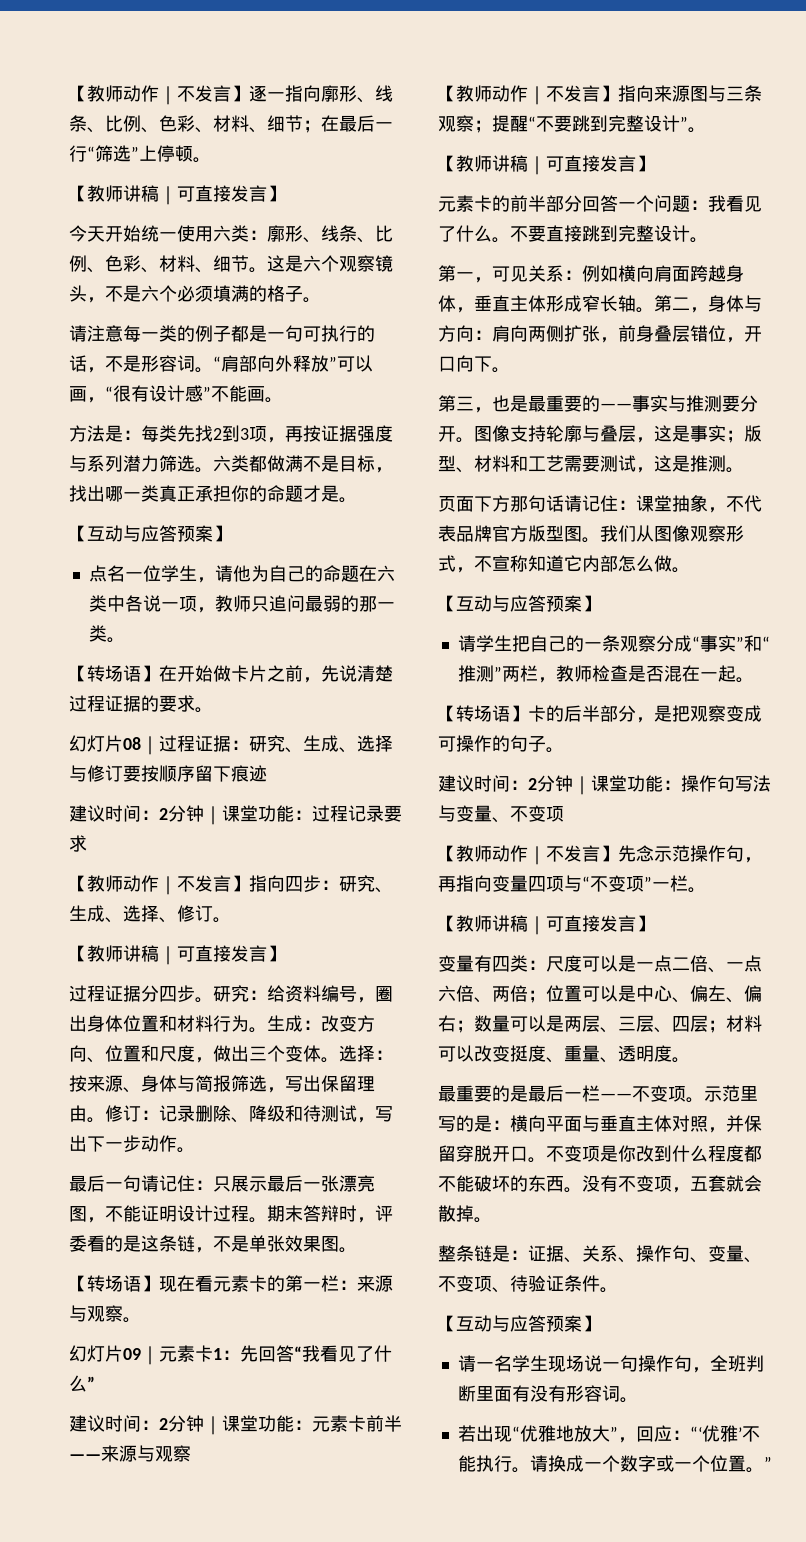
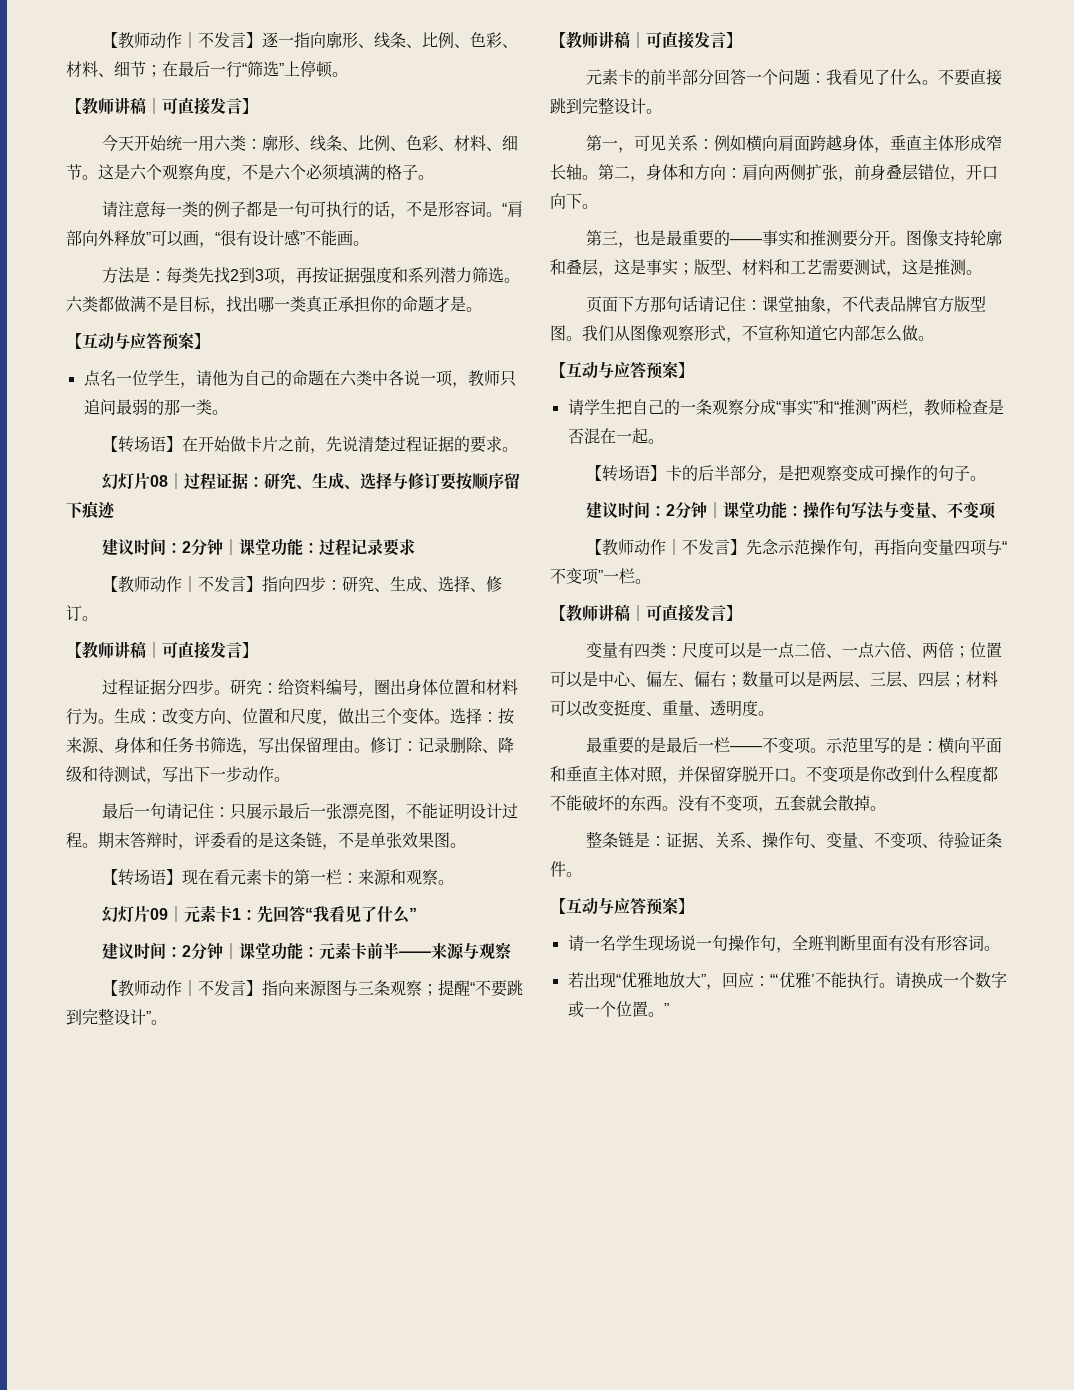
- 今天开始统一使用六类：廓形、线条、比例、色彩、材料、细节。
+ 今天开始统一用六类：廓形、线条、比例、色彩、材料、细节。
- 这是六个观察镜头，不是六个必须填满的格子。
+ 这是六个观察角度，不是六个必须填满的格子。
- 方法是：每类先找2到3项，再按证据强度与系列潜力筛选。
+ 方法是：每类先找2到3项，再按证据强度和系列潜力筛选。
- 选择：按来源、身体与简报筛选，写出保留理由。
+ 选择：按来源、身体和任务书筛选，写出保留理由。
- 【转场语】现在看元素卡的第一栏：来源与观察。
+ 【转场语】现在看元素卡的第一栏：来源和观察。
- 第二，身体与方向：肩向两侧扩张，前身叠层错位，开口向下。
+ 第二，身体和方向：肩向两侧扩张，前身叠层错位，开口向下。
- 第三，也是最重要的——事实与推测要分开。
+ 第三，也是最重要的——事实和推测要分开。
- 图像支持轮廓与叠层，这是事实；版型、材料和工艺需要测试，这是推测。
+ 图像支持轮廓和叠层，这是事实；版型、材料和工艺需要测试，这是推测。
- 示范里写的是：横向平面与垂直主体对照，并保留穿脱开口。
+ 示范里写的是：横向平面和垂直主体对照，并保留穿脱开口。

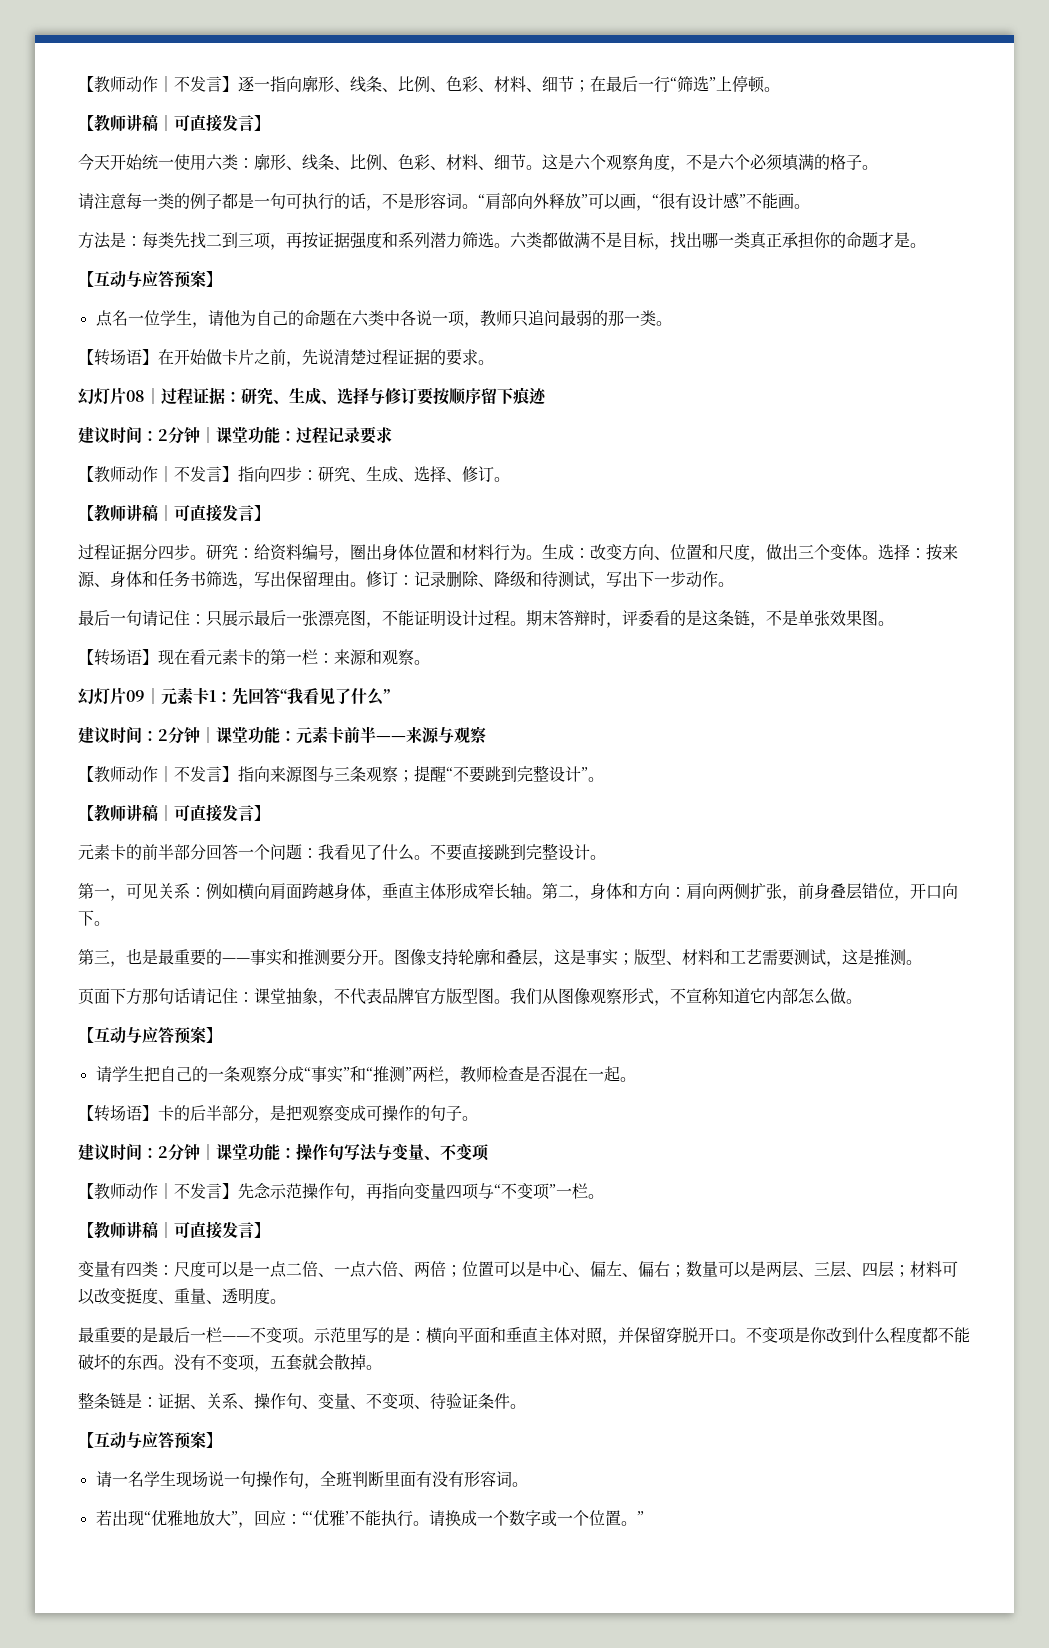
- 今天开始统一用六类：廓形、线条、比例、色彩、材料、细节。
+ 今天开始统一使用六类：廓形、线条、比例、色彩、材料、细节。
- 方法是：每类先找2到3项，再按证据强度和系列潜力筛选。
+ 方法是：每类先找二到三项，再按证据强度和系列潜力筛选。

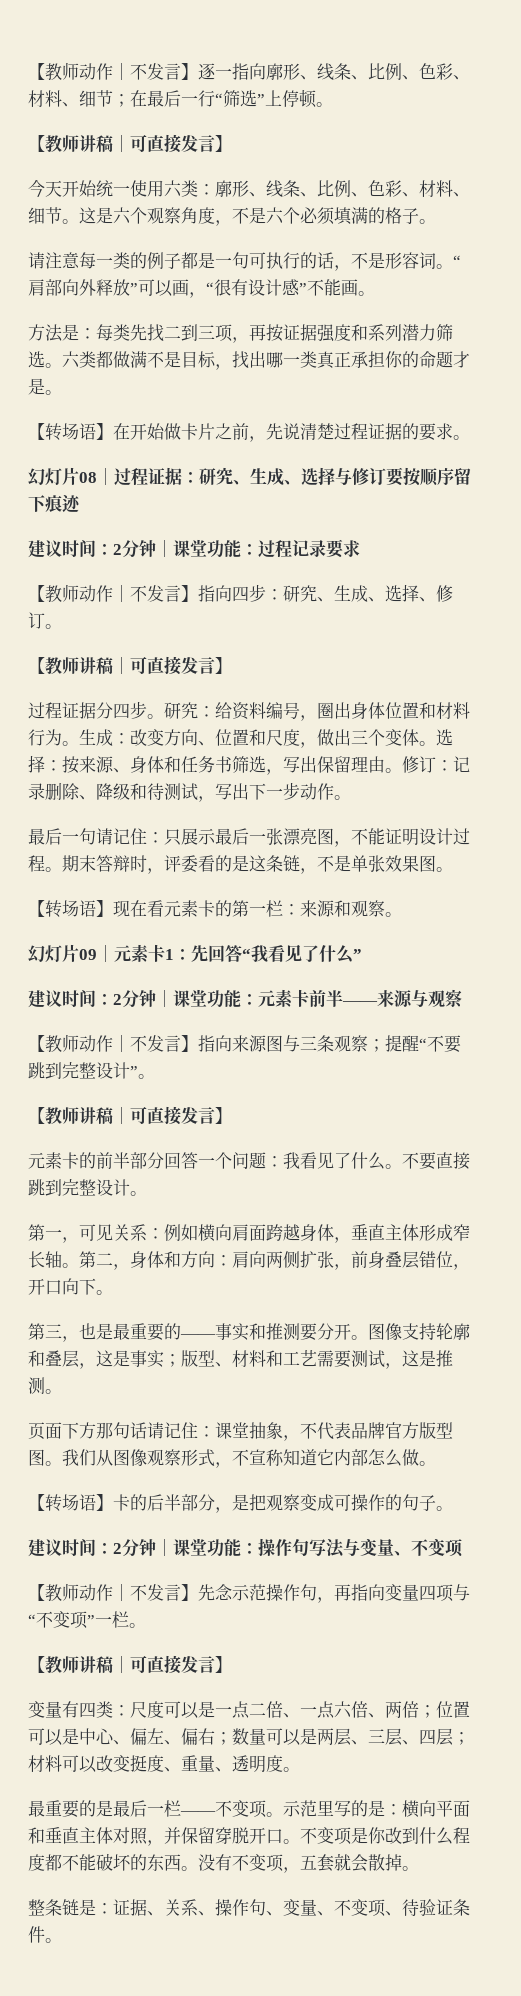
  六类都做满不是目标，找出哪一类真正承担你的命题才是。
- 【互动与应答预案】
- 点名一位学生，请他为自己的命题在六类中各说一项，教师只追问最弱的那一类。
  我们从图像观察形式，不宣称知道它内部怎么做。
- 【互动与应答预案】
- 请学生把自己的一条观察分成“事实”和“推测”两栏，教师检查是否混在一起。
  整条链是：证据、关系、操作句、变量、不变项、待验证条件。
- 【互动与应答预案】
- 请一名学生现场说一句操作句，全班判断里面有没有形容词。
- 若出现“优雅地放大”，回应：“‘优雅’不能执行。请换成一个数字或一个位置。”

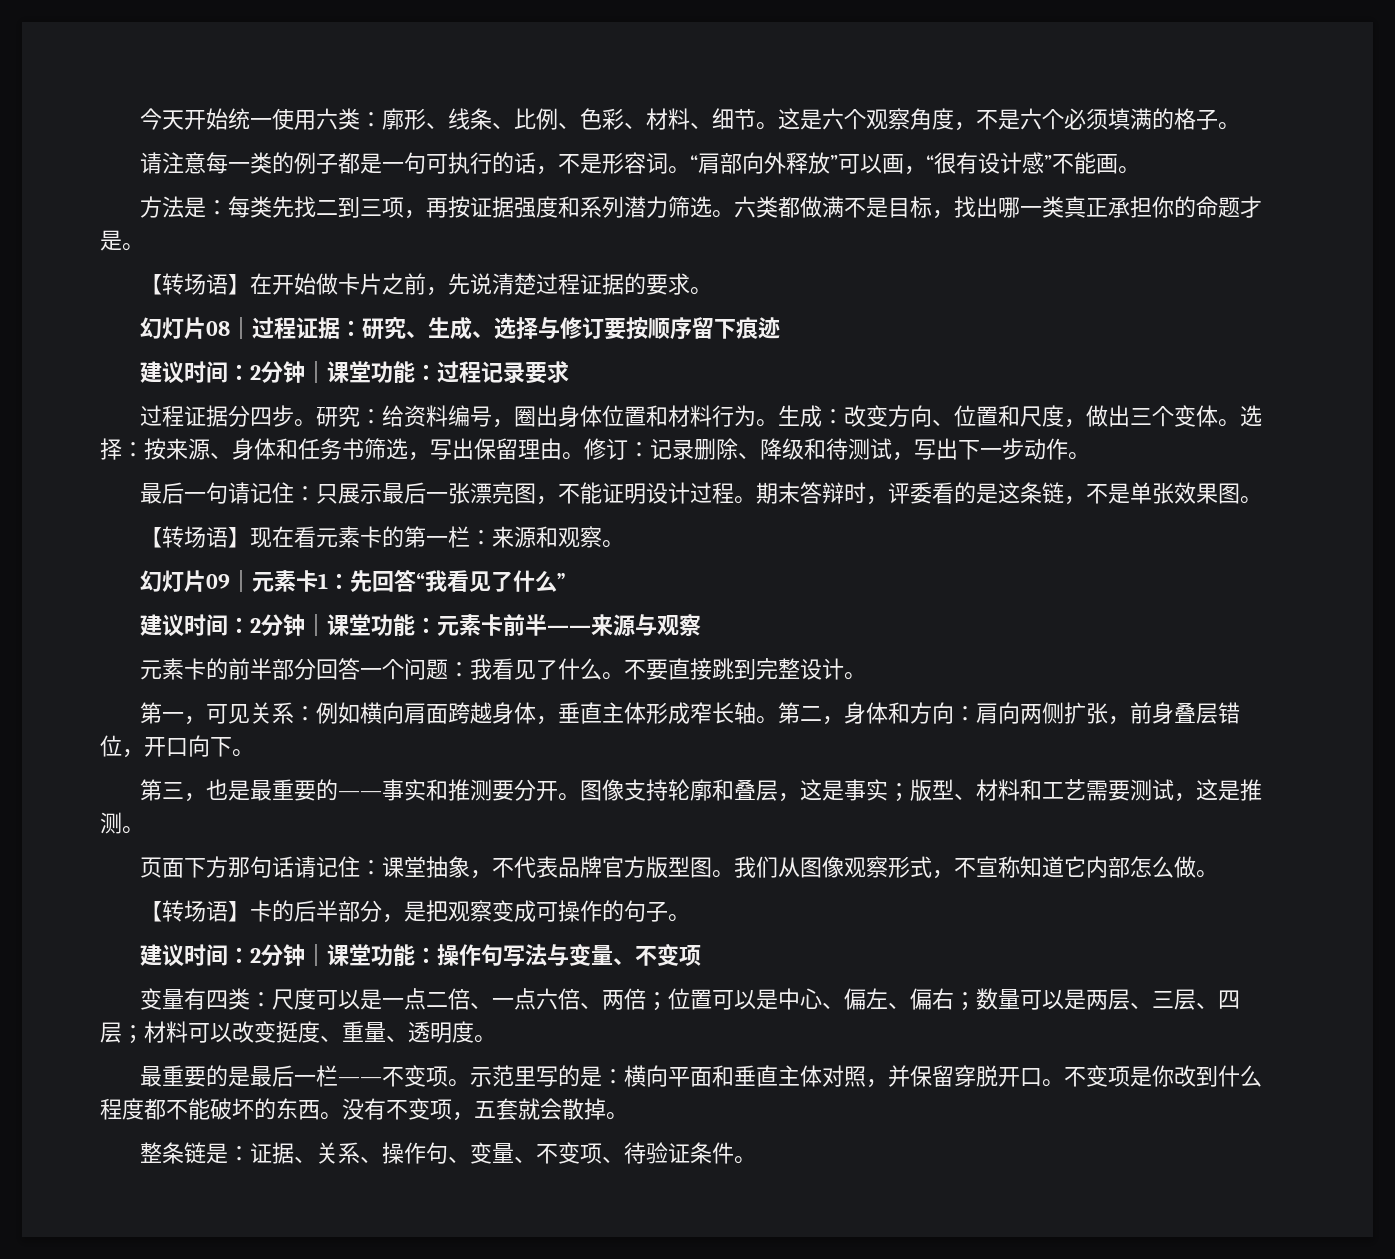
- 【教师动作｜不发言】逐一指向廓形、线条、比例、色彩、材料、细节；在最后一行“筛选”上停顿。
- 【教师讲稿｜可直接发言】
- 【教师动作｜不发言】指向四步：研究、生成、选择、修订。
- 【教师讲稿｜可直接发言】
- 【教师动作｜不发言】指向来源图与三条观察；提醒“不要跳到完整设计”。
- 【教师讲稿｜可直接发言】
- 【教师动作｜不发言】先念示范操作句，再指向变量四项与“不变项”一栏。
- 【教师讲稿｜可直接发言】

